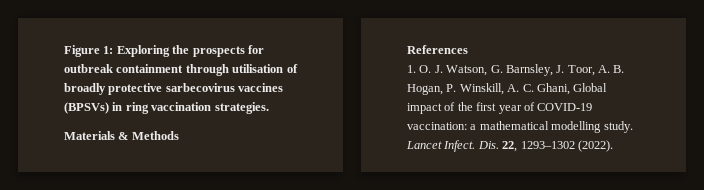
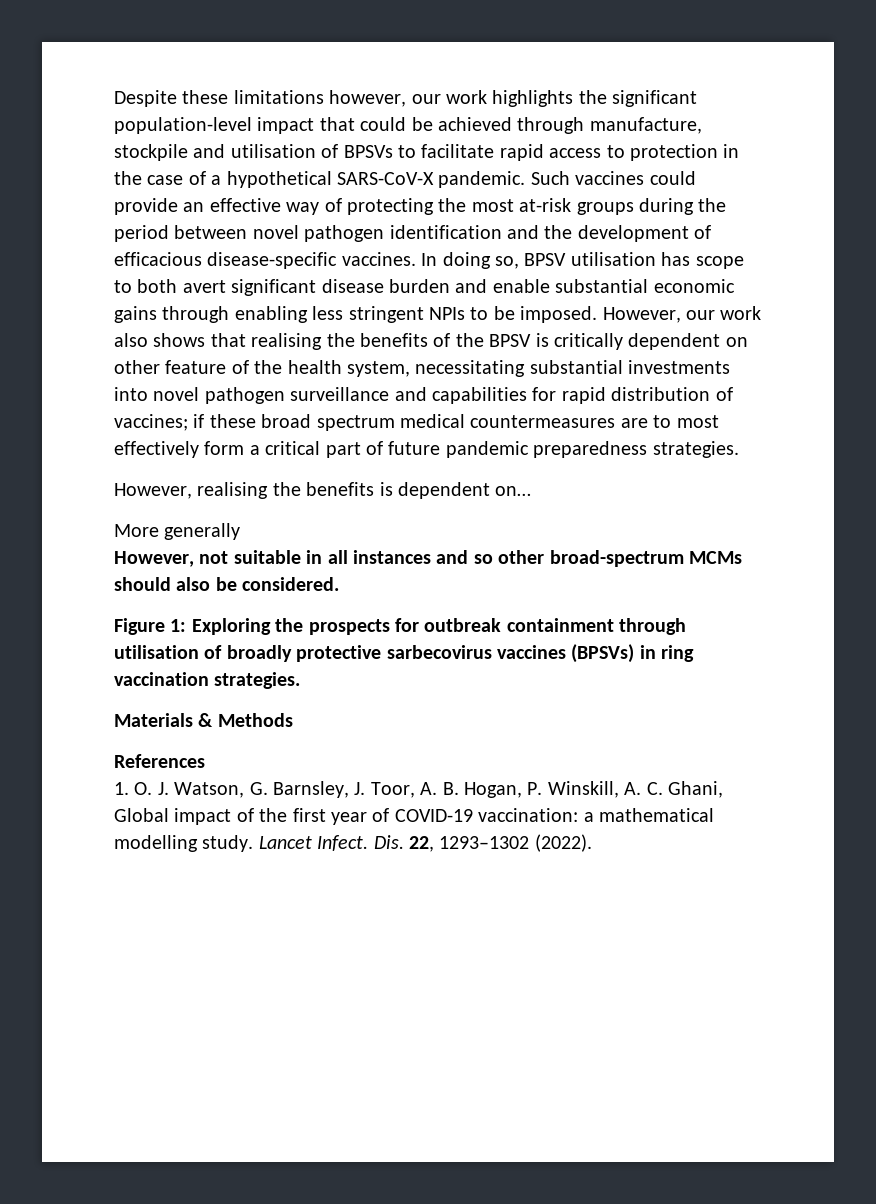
+ Despite these limitations however, our work highlights the significant population-level impact that could be achieved through manufacture, stockpile and utilisation of BPSVs to facilitate rapid access to protection in the case of a hypothetical SARS-CoV-X pandemic. Such vaccines could provide an effective way of protecting the most at-risk groups during the period between novel pathogen identification and the development of efficacious disease-specific vaccines. In doing so, BPSV utilisation has scope to both avert significant disease burden and enable substantial economic gains through enabling less stringent NPIs to be imposed. However, our work also shows that realising the benefits of the BPSV is critically dependent on other feature of the health system, necessitating substantial investments into novel pathogen surveillance and capabilities for rapid distribution of vaccines; if these broad spectrum medical countermeasures are to most effectively form a critical part of future pandemic preparedness strategies.
+ However, realising the benefits is dependent on…
+ More generally
+ However, not suitable in all instances and so other broad-spectrum MCMs should also be considered.

